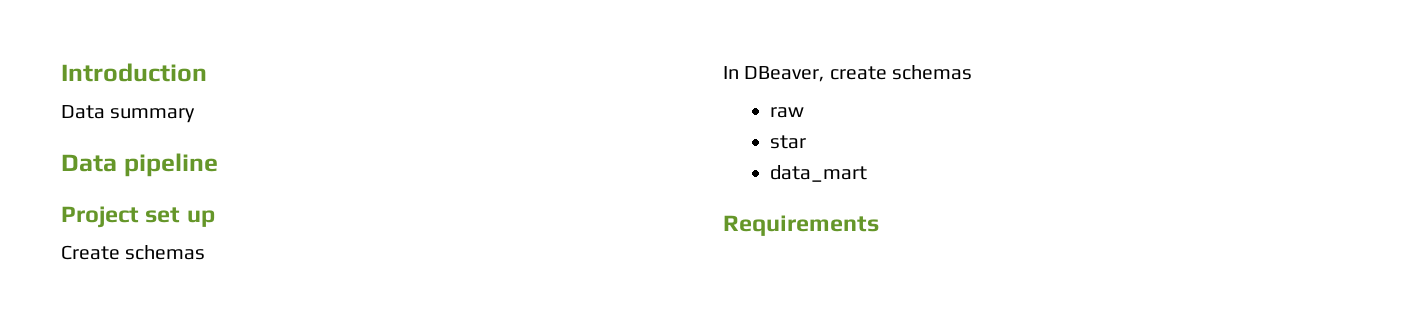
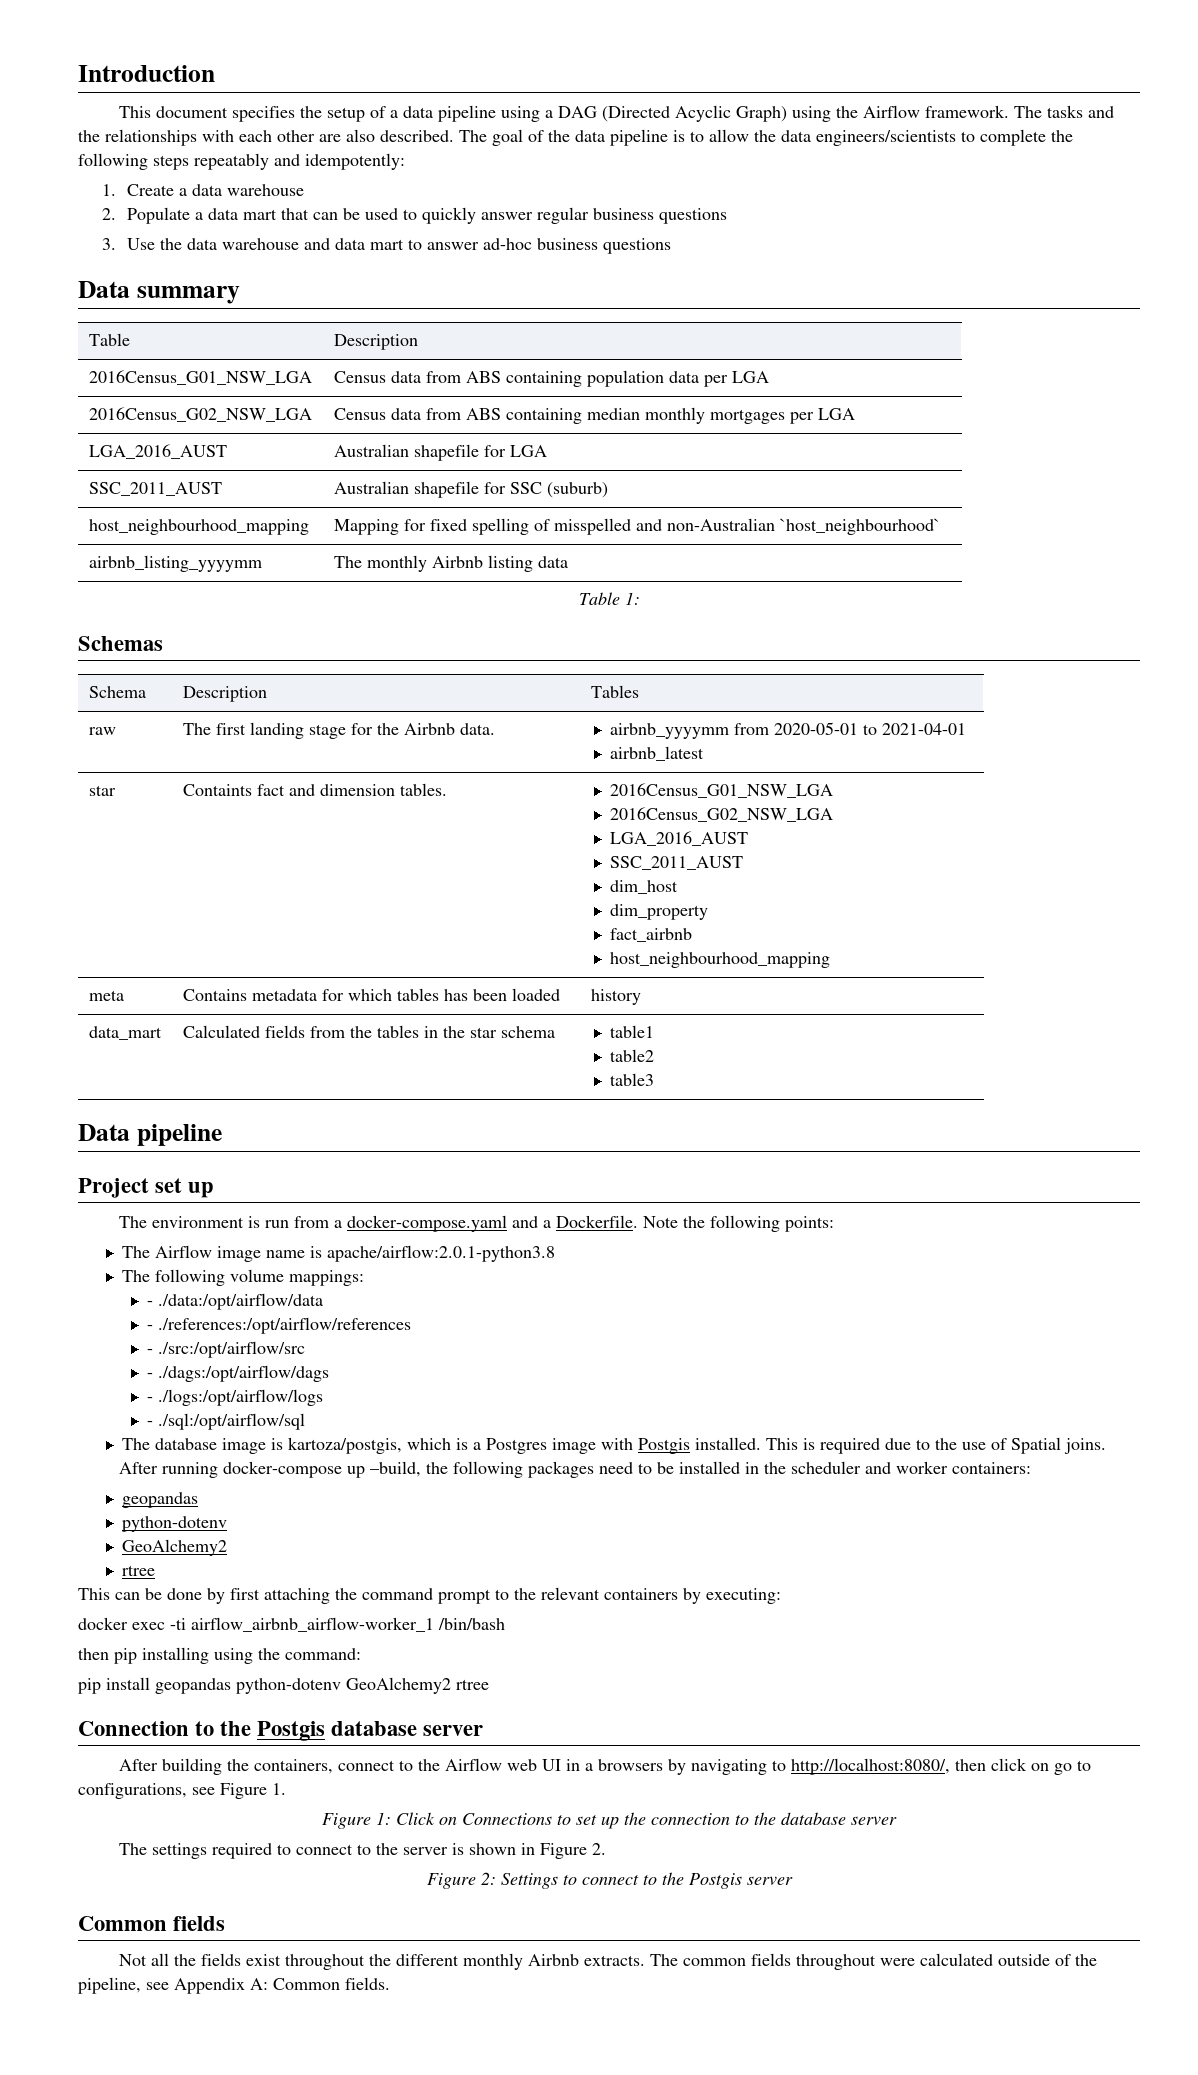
+ This document specifies the setup of a data pipeline using a DAG (Directed Acyclic Graph) using the Airflow framework. The tasks and the relationships with each other are also described. The goal of the data pipeline is to allow the data engineers/scientists to complete the following steps repeatably and idempotently:
+ 1. Create a data warehouse
+ 2. Populate a data mart that can be used to quickly answer regular business questions
+ 3. Use the data warehouse and data mart to answer ad-hoc business questions
  Data summary
+ Table | Description
+ 2016Census_G01_NSW_LGA | Census data from ABS containing population data per LGA
+ 2016Census_G02_NSW_LGA | Census data from ABS containing median monthly mortgages per LGA
+ LGA_2016_AUST | Australian shapefile for LGA
+ SSC_2011_AUST | Australian shapefile for SSC (suburb)
+ host_neighbourhood_mapping | Mapping for fixed spelling of misspelled and non-Australian `host_neighbourhood`
+ airbnb_listing_yyyymm | The monthly Airbnb listing data
+ Table 1:
+ Schemas
+ Schema | Description | Tables
+ raw | The first landing stage for the Airbnb data. | airbnb_yyyymm from 2020-05-01 to 2021-04-01
+ airbnb_latest
+ star | Containts fact and dimension tables. | 2016Census_G01_NSW_LGA
+ 2016Census_G02_NSW_LGA
+ LGA_2016_AUST
+ SSC_2011_AUST
+ dim_host
+ dim_property
+ fact_airbnb
+ host_neighbourhood_mapping
+ meta | Contains metadata for which tables has been loaded | history
+ data_mart | Calculated fields from the tables in the star schema | table1
+ table2
+ table3
- Create schemas
- In DBeaver, create schemas
- raw
- star
- data_mart
- Requirements
+ The environment is run from a docker-compose.yaml and a Dockerfile. Note the following points:
+ The Airflow image name is apache/airflow:2.0.1-python3.8
+ The following volume mappings:
+ - ./data:/opt/airflow/data
+ - ./references:/opt/airflow/references
+ - ./src:/opt/airflow/src
+ - ./dags:/opt/airflow/dags
+ - ./logs:/opt/airflow/logs
+ - ./sql:/opt/airflow/sql
+ The database image is kartoza/postgis, which is a Postgres image with Postgis installed. This is required due to the use of Spatial joins.
+ After running docker-compose up –build, the following packages need to be installed in the scheduler and worker containers:
+ geopandas
+ python-dotenv
+ GeoAlchemy2
+ rtree
+ This can be done by first attaching the command prompt to the relevant containers by executing:
+ docker exec -ti airflow_airbnb_airflow-worker_1 /bin/bash
+ then pip installing using the command:
+ pip install geopandas python-dotenv GeoAlchemy2 rtree
+ Connection to the Postgis database server
+ After building the containers, connect to the Airflow web UI in a browsers by navigating to http://localhost:8080/, then click on go to configurations, see Figure 1.
+ Figure 1: Click on Connections to set up the connection to the database server
+ The settings required to connect to the server is shown in Figure 2.
+ Figure 2: Settings to connect to the Postgis server
+ Common fields
+ Not all the fields exist throughout the different monthly Airbnb extracts. The common fields throughout were calculated outside of the pipeline, see Appendix A: Common fields.

